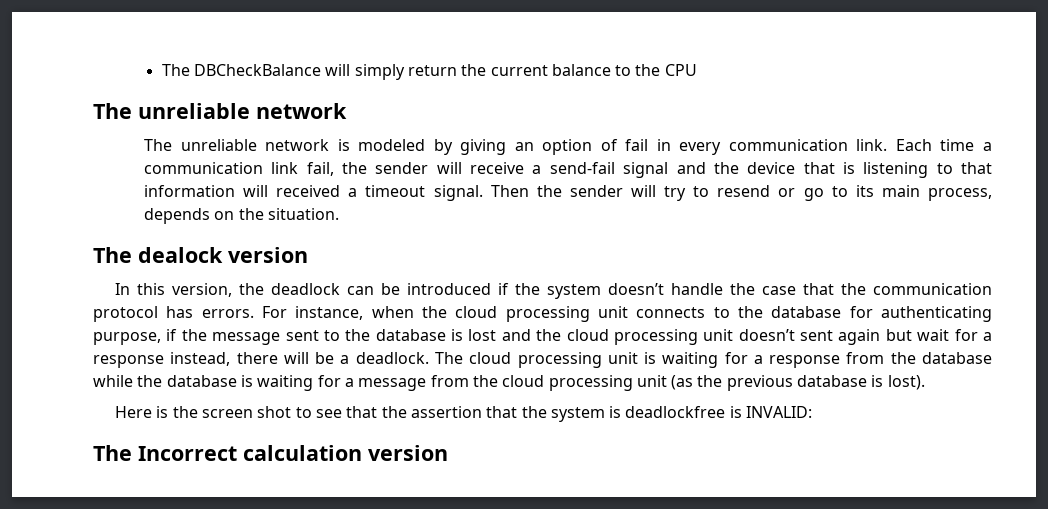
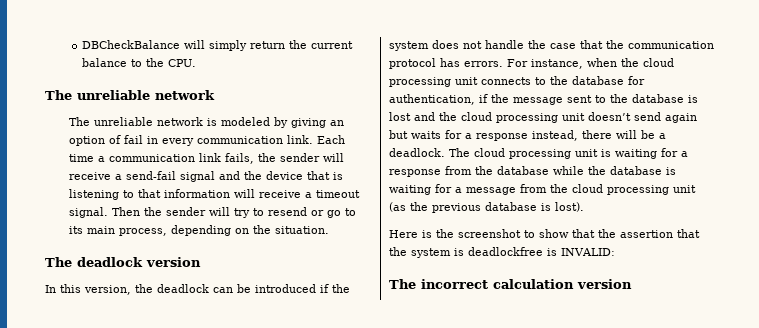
- The DBCheckBalance will simply return the current balance to the CPU
+ DBCheckBalance will simply return the current balance to the CPU.
- Each time a communication link fail, the sender will receive a send-fail signal and the device that is listening to that information will received a timeout signal.
+ Each time a communication link fails, the sender will receive a send-fail signal and the device that is listening to that information will receive a timeout signal.
- Then the sender will try to resend or go to its main process, depends on the situation.
+ Then the sender will try to resend or go to its main process, depending on the situation.
- The dealock version
+ The deadlock version
- In this version, the deadlock can be introduced if the system doesn’t handle the case that the communication protocol has errors.
+ In this version, the deadlock can be introduced if the system does not handle the case that the communication protocol has errors.
- For instance, when the cloud processing unit connects to the database for authenticating purpose, if the message sent to the database is lost and the cloud processing unit doesn’t sent again but wait for a response instead, there will be a deadlock.
+ For instance, when the cloud processing unit connects to the database for authentication, if the message sent to the database is lost and the cloud processing unit doesn’t send again but waits for a response instead, there will be a deadlock.
- Here is the screen shot to see that the assertion that the system is deadlockfree is INVALID:
+ Here is the screenshot to show that the assertion that the system is deadlockfree is INVALID:
- The Incorrect calculation version
+ The incorrect calculation version

